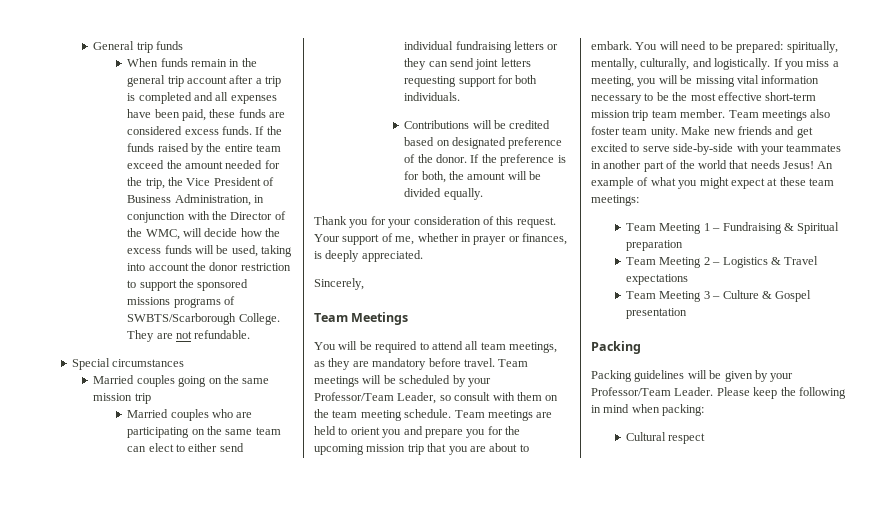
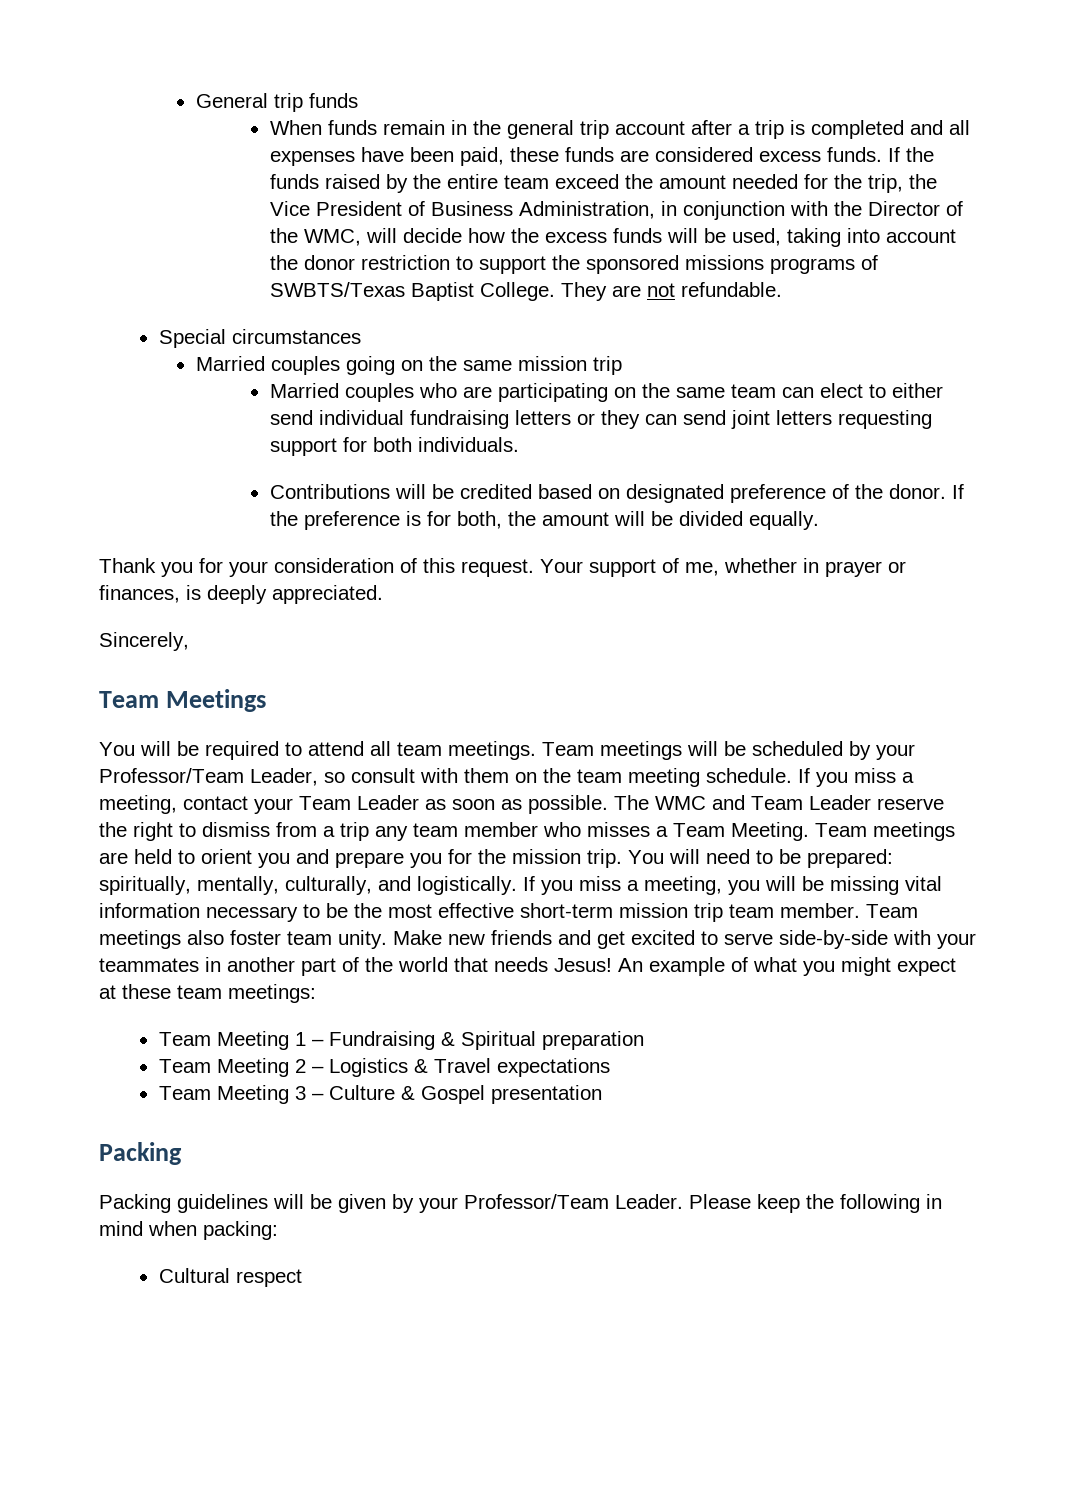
- If the funds raised by the entire team exceed the amount needed for the trip, the Vice President of Business Administration, in conjunction with the Director of the WMC, will decide how the excess funds will be used, taking into account the donor restriction to support the sponsored missions programs of SWBTS/Scarborough College.
+ If the funds raised by the entire team exceed the amount needed for the trip, the Vice President of Business Administration, in conjunction with the Director of the WMC, will decide how the excess funds will be used, taking into account the donor restriction to support the sponsored missions programs of SWBTS/Texas Baptist College.
- You will be required to attend all team meetings, as they are mandatory before travel.
+ You will be required to attend all team meetings.
+ If you miss a meeting, contact your Team Leader as soon as possible. The WMC and Team Leader reserve the right to dismiss from a trip any team member who misses a Team Meeting.
- Team meetings are held to orient you and prepare you for the upcoming mission trip that you are about to embark.
+ Team meetings are held to orient you and prepare you for the mission trip.

